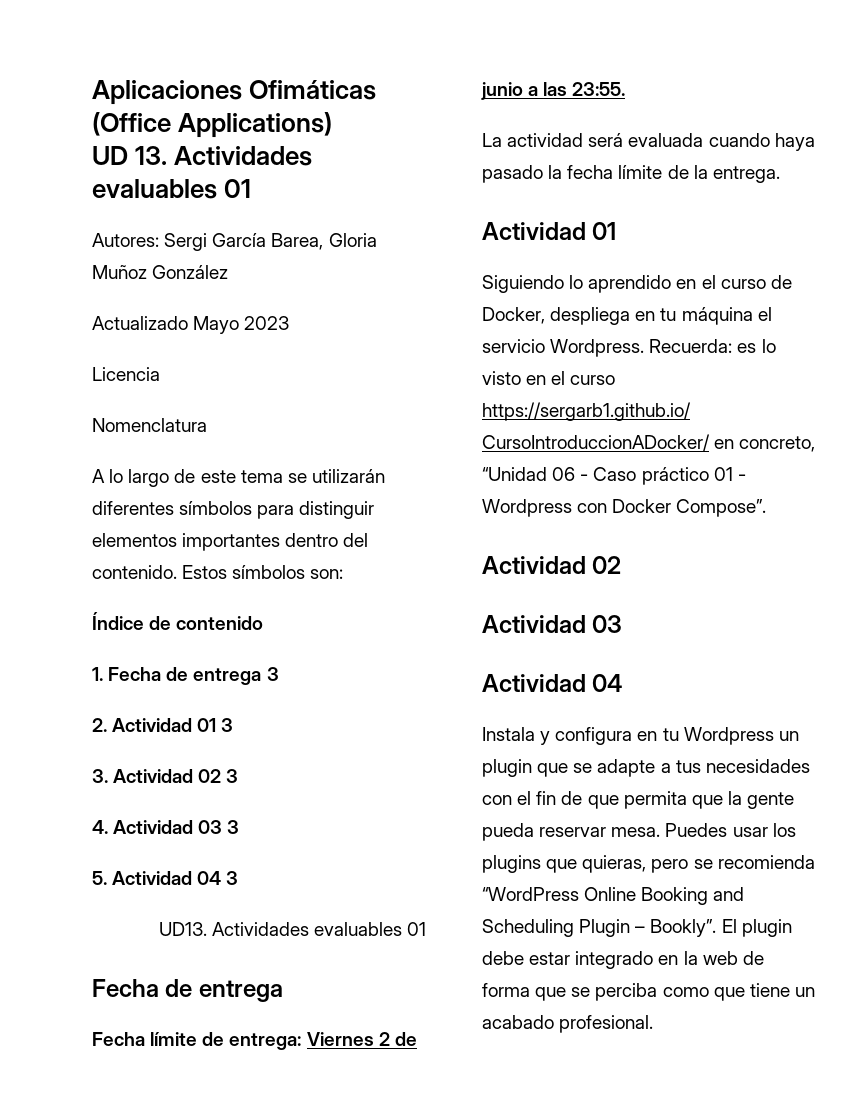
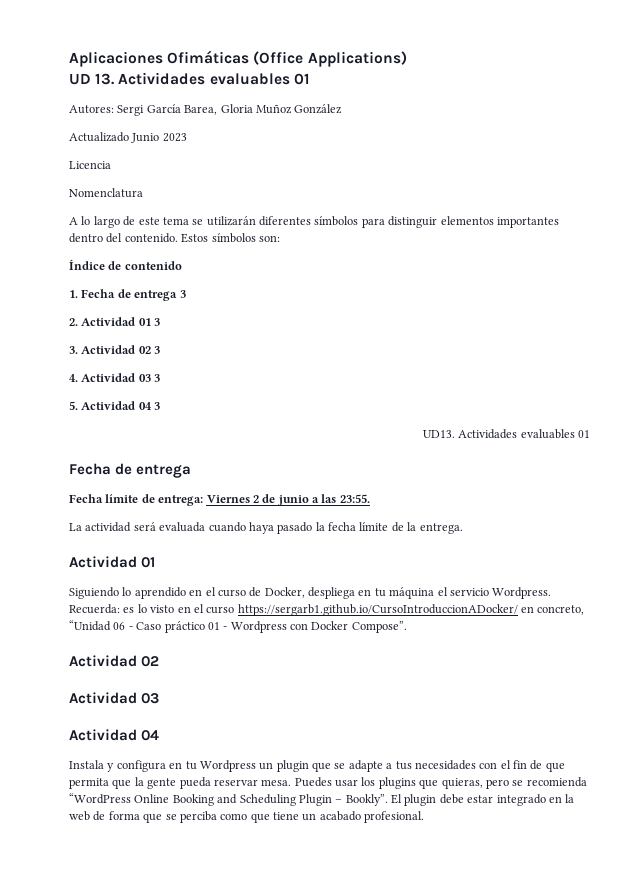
- Actualizado Mayo 2023
+ Actualizado Junio 2023

